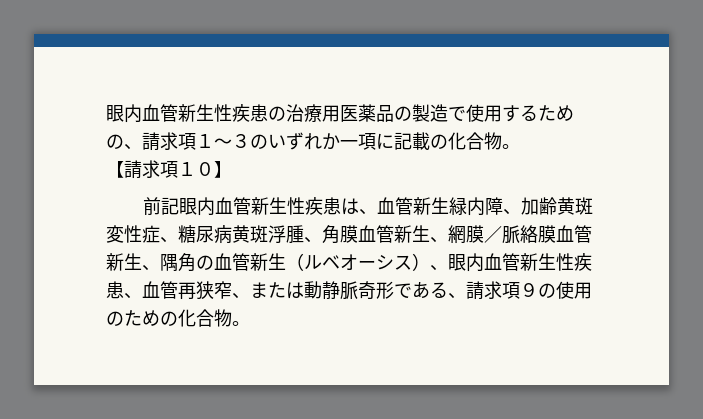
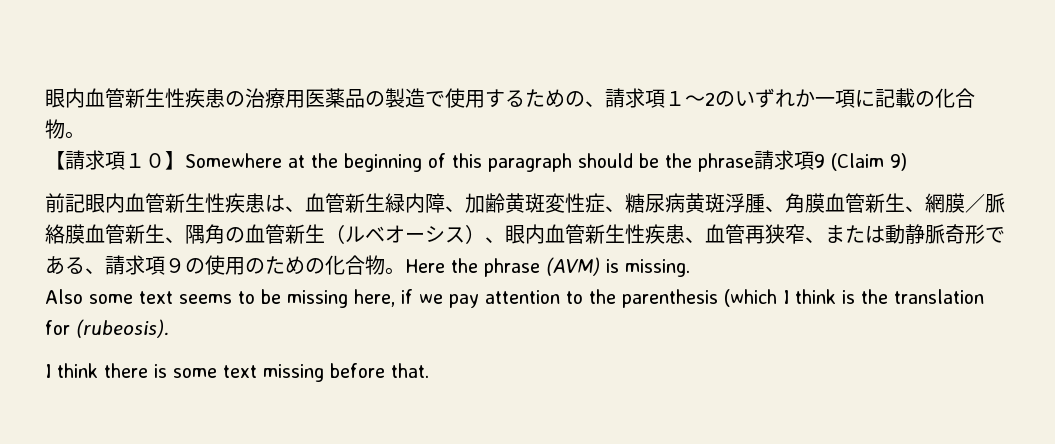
- 眼内血管新生性疾患の治療用医薬品の製造で使用するための、請求項１～３のいずれか一項に記載の化合物。
+ 眼内血管新生性疾患の治療用医薬品の製造で使用するための、請求項１～2のいずれか一項に記載の化合物。
- 【請求項１０】
+ 【請求項１０】Somewhere at the beginning of this paragraph should be the phrase請求項9 (Claim 9)
+ Here the phrase (AVM) is missing.
+ Also some text seems to be missing here, if we pay attention to the parenthesis (which I think is the translation for (rubeosis).
+ I think there is some text missing before that.

